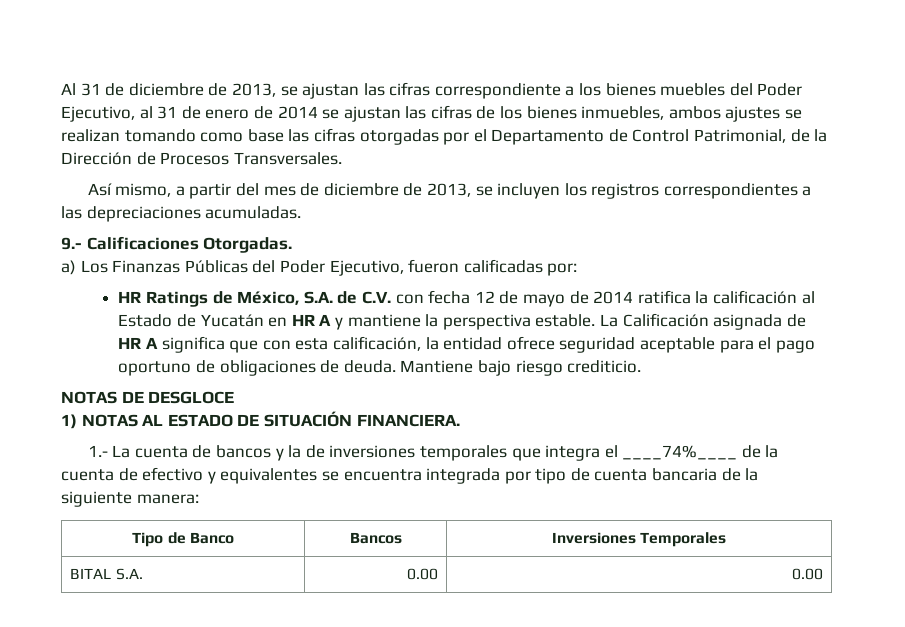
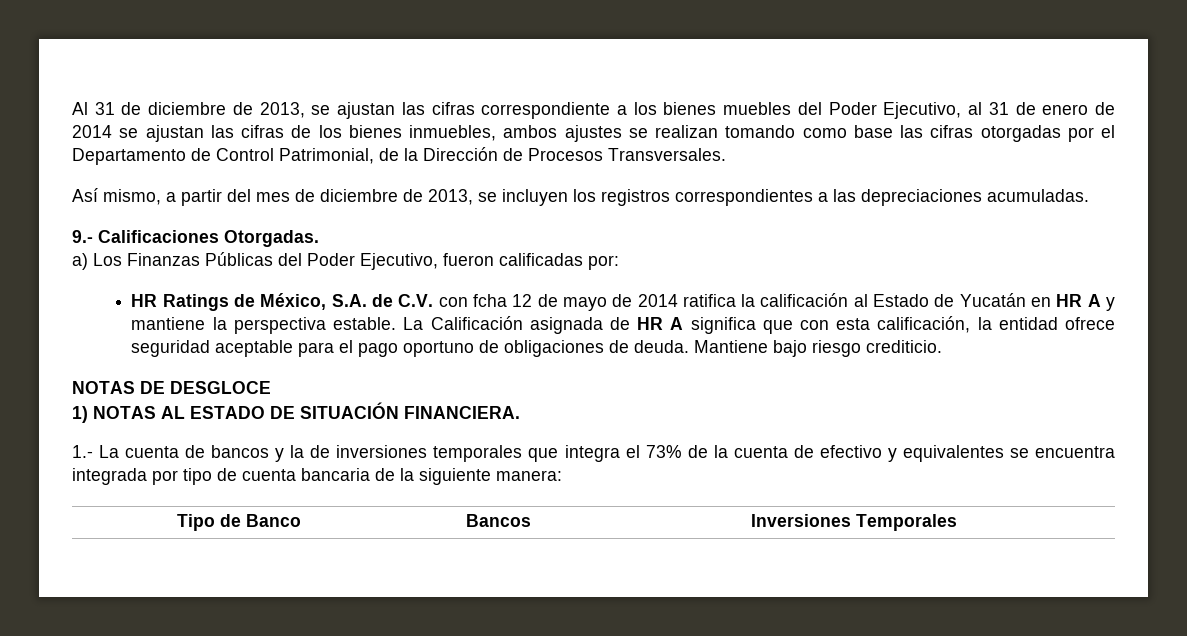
- HR Ratings de México, S.A. de C.V. con fecha 12 de mayo de 2014 ratifica la calificación al Estado de Yucatán en HR A y mantiene la perspectiva estable.
+ HR Ratings de México, S.A. de C.V. con fcha 12 de mayo de 2014 ratifica la calificación al Estado de Yucatán en HR A y mantiene la perspectiva estable.
- 1.- La cuenta de bancos y la de inversiones temporales que integra el ____74%____ de la cuenta de efectivo y equivalentes se encuentra integrada por tipo de cuenta bancaria de la siguiente manera:
+ 1.- La cuenta de bancos y la de inversiones temporales que integra el 73% de la cuenta de efectivo y equivalentes se encuentra integrada por tipo de cuenta bancaria de la siguiente manera:
- BITAL S.A. | 0.00 | 0.00

